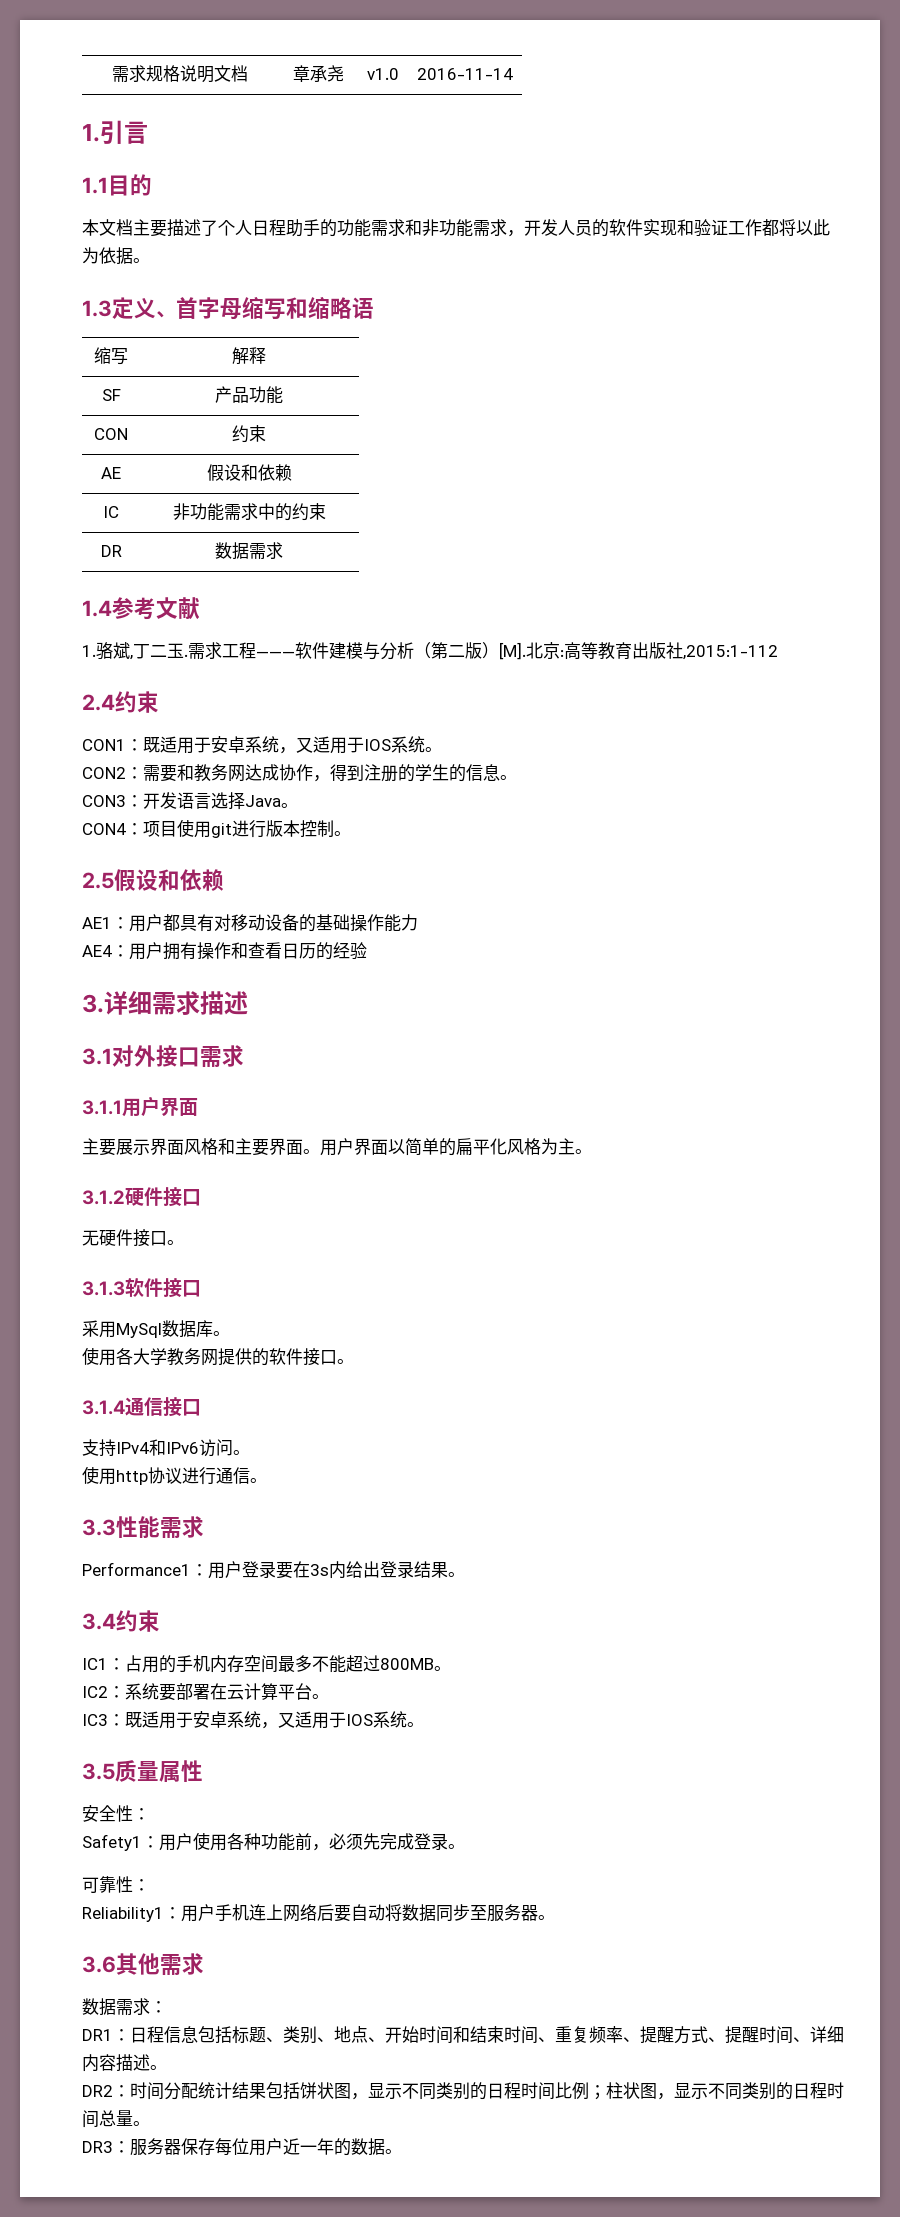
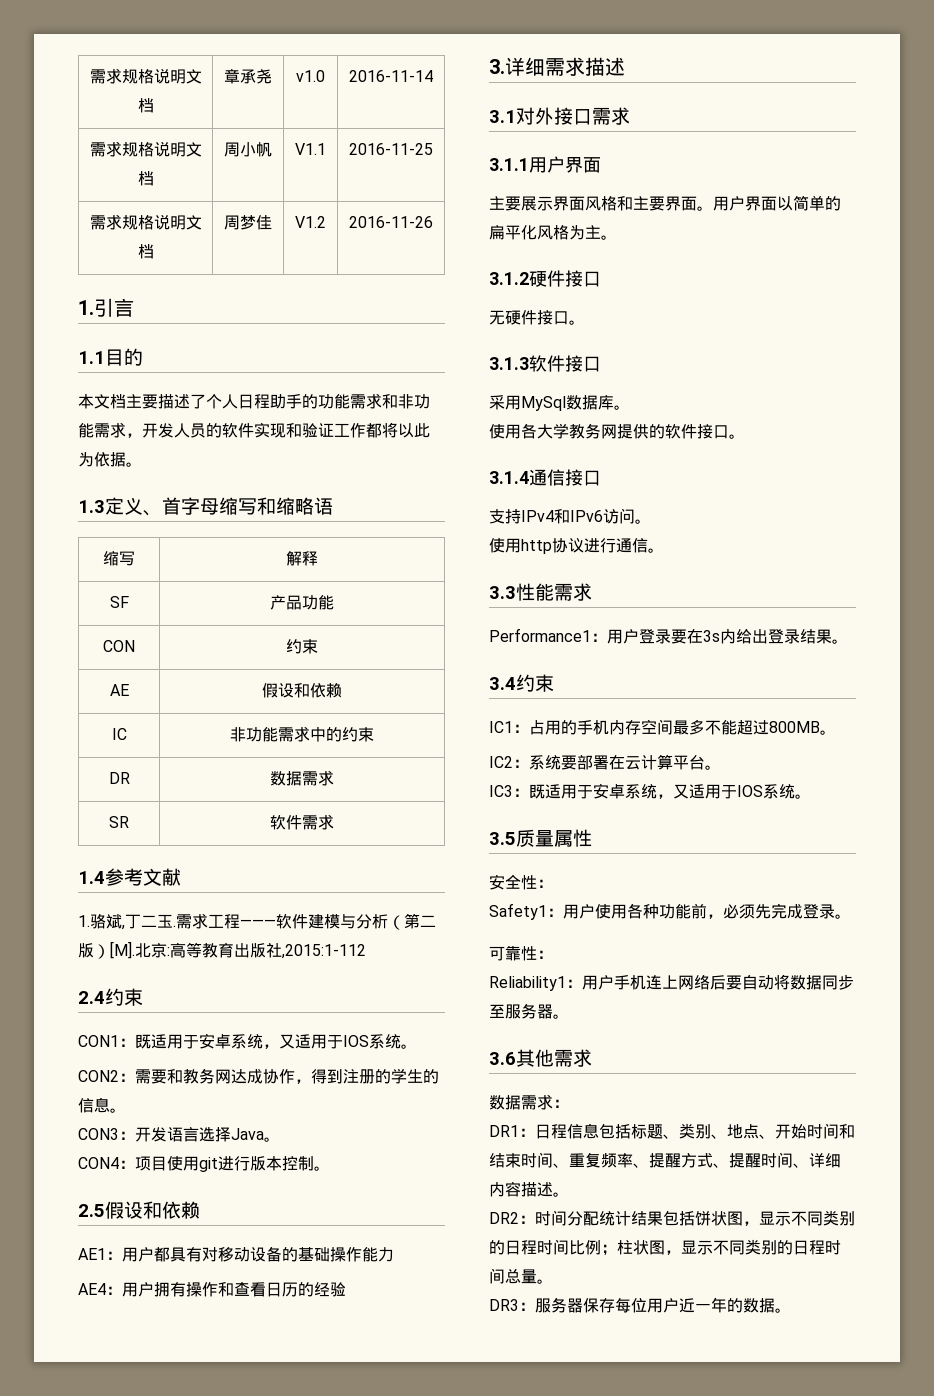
+ 需求规格说明文档 | 周小帆 | V1.1 | 2016-11-25
+ 需求规格说明文档 | 周梦佳 | V1.2 | 2016-11-26
+ SR | 软件需求

